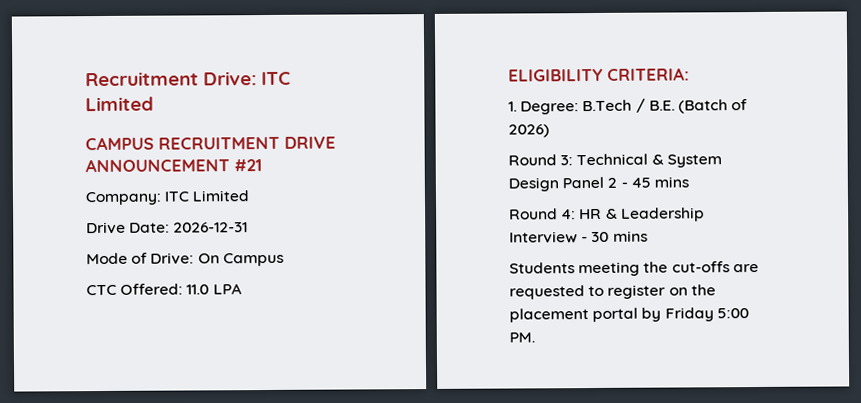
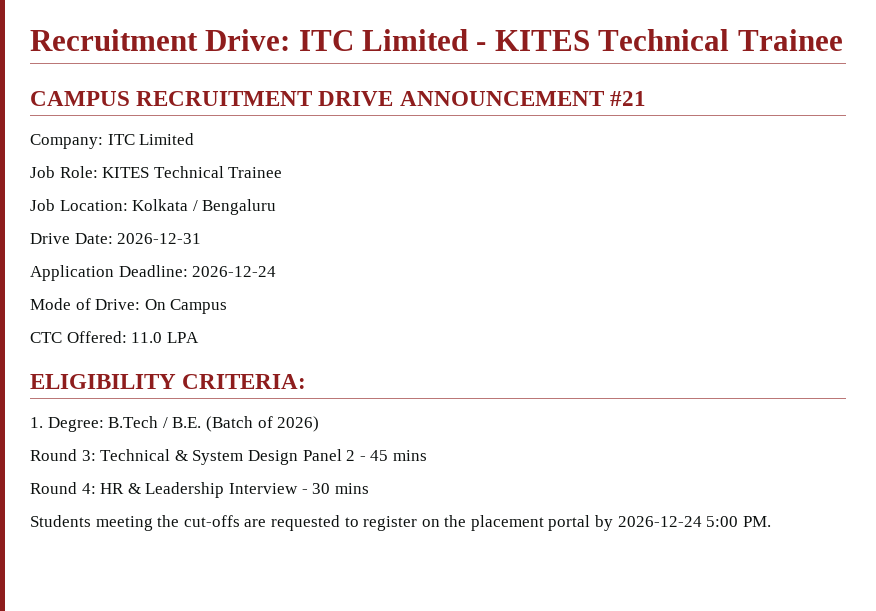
- Recruitment Drive: ITC Limited
+ Recruitment Drive: ITC Limited - KITES Technical Trainee
+ Job Role: KITES Technical Trainee
+ Job Location: Kolkata / Bengaluru
+ Application Deadline: 2026-12-24
- Students meeting the cut-offs are requested to register on the placement portal by Friday 5:00 PM.
+ Students meeting the cut-offs are requested to register on the placement portal by 2026-12-24 5:00 PM.

